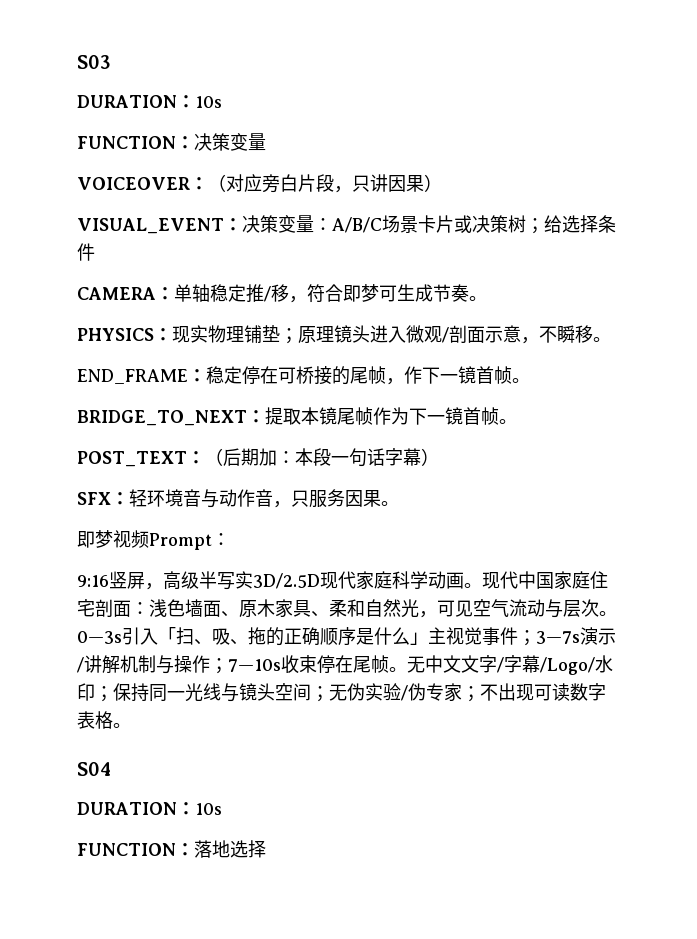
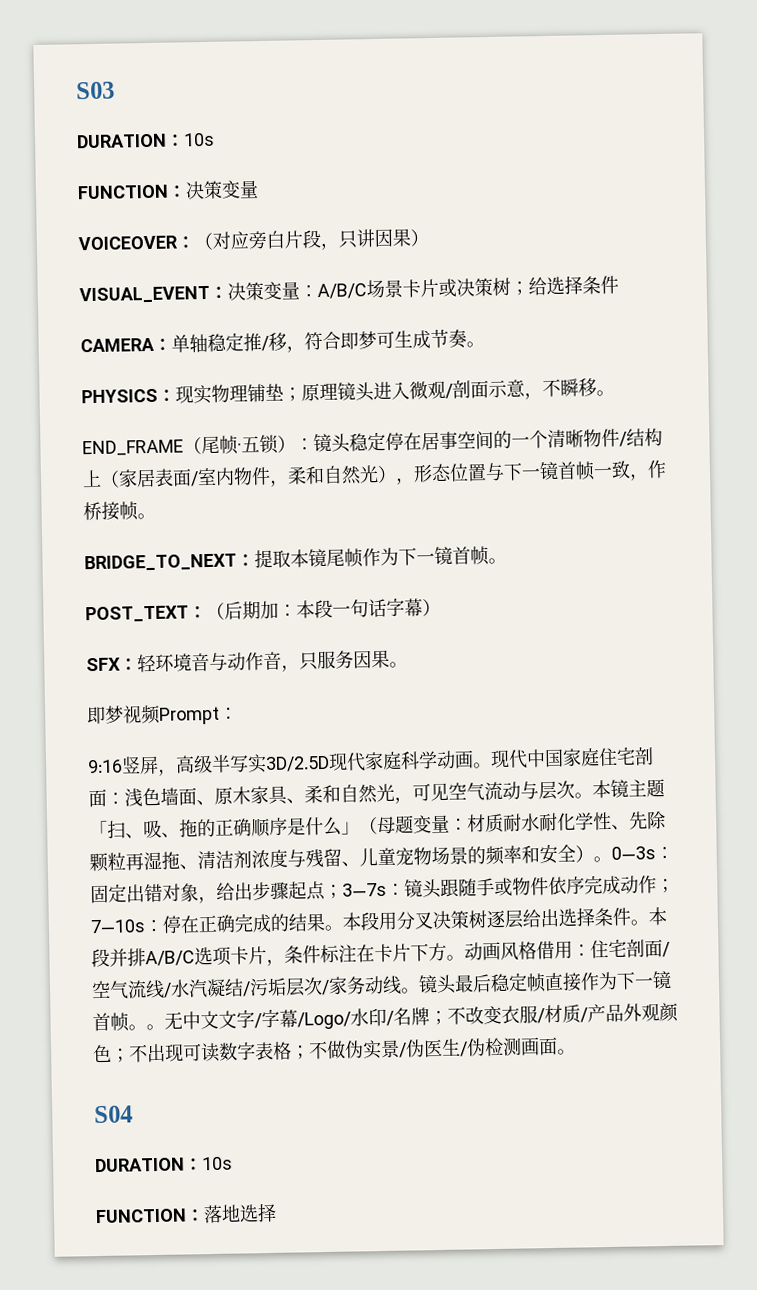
- END_FRAME：稳定停在可桥接的尾帧，作下一镜首帧。
+ END_FRAME（尾帧·五锁）：镜头稳定停在居事空间的一个清晰物件/结构上（家居表面/室内物件，柔和自然光），形态位置与下一镜首帧一致，作桥接帧。
- 0—3s引入「扫、吸、拖的正确顺序是什么」主视觉事件；3—7s演示/讲解机制与操作；7—10s收束停在尾帧。
+ 本镜主题「扫、吸、拖的正确顺序是什么」（母题变量：材质耐水耐化学性、先除颗粒再湿拖、清洁剂浓度与残留、儿童宠物场景的频率和安全）。0—3s：固定出错对象，给出步骤起点；3—7s：镜头跟随手或物件依序完成动作；7—10s：停在正确完成的结果。本段用分叉决策树逐层给出选择条件。本段并排A/B/C选项卡片，条件标注在卡片下方。动画风格借用：住宅剖面/空气流线/水汽凝结/污垢层次/家务动线。镜头最后稳定帧直接作为下一镜首帧。。
- 无中文文字/字幕/Logo/水印；保持同一光线与镜头空间；无伪实验/伪专家；不出现可读数字表格。
+ 无中文文字/字幕/Logo/水印/名牌；不改变衣服/材质/产品外观颜色；不出现可读数字表格；不做伪实景/伪医生/伪检测画面。

